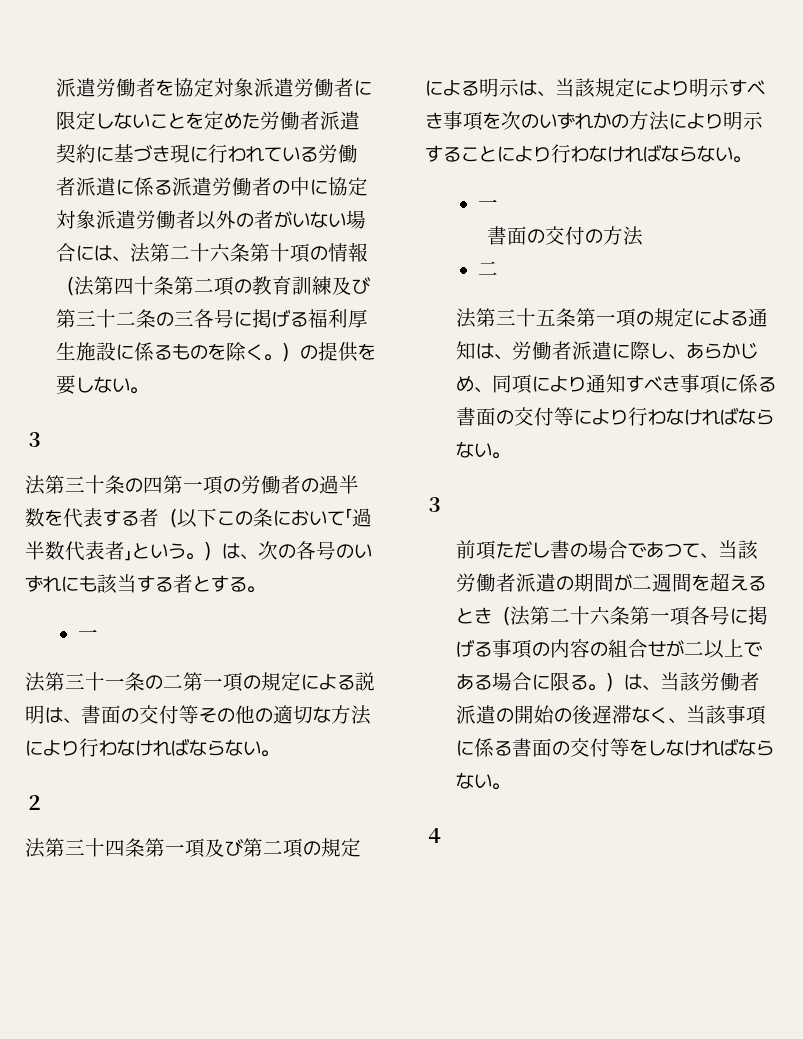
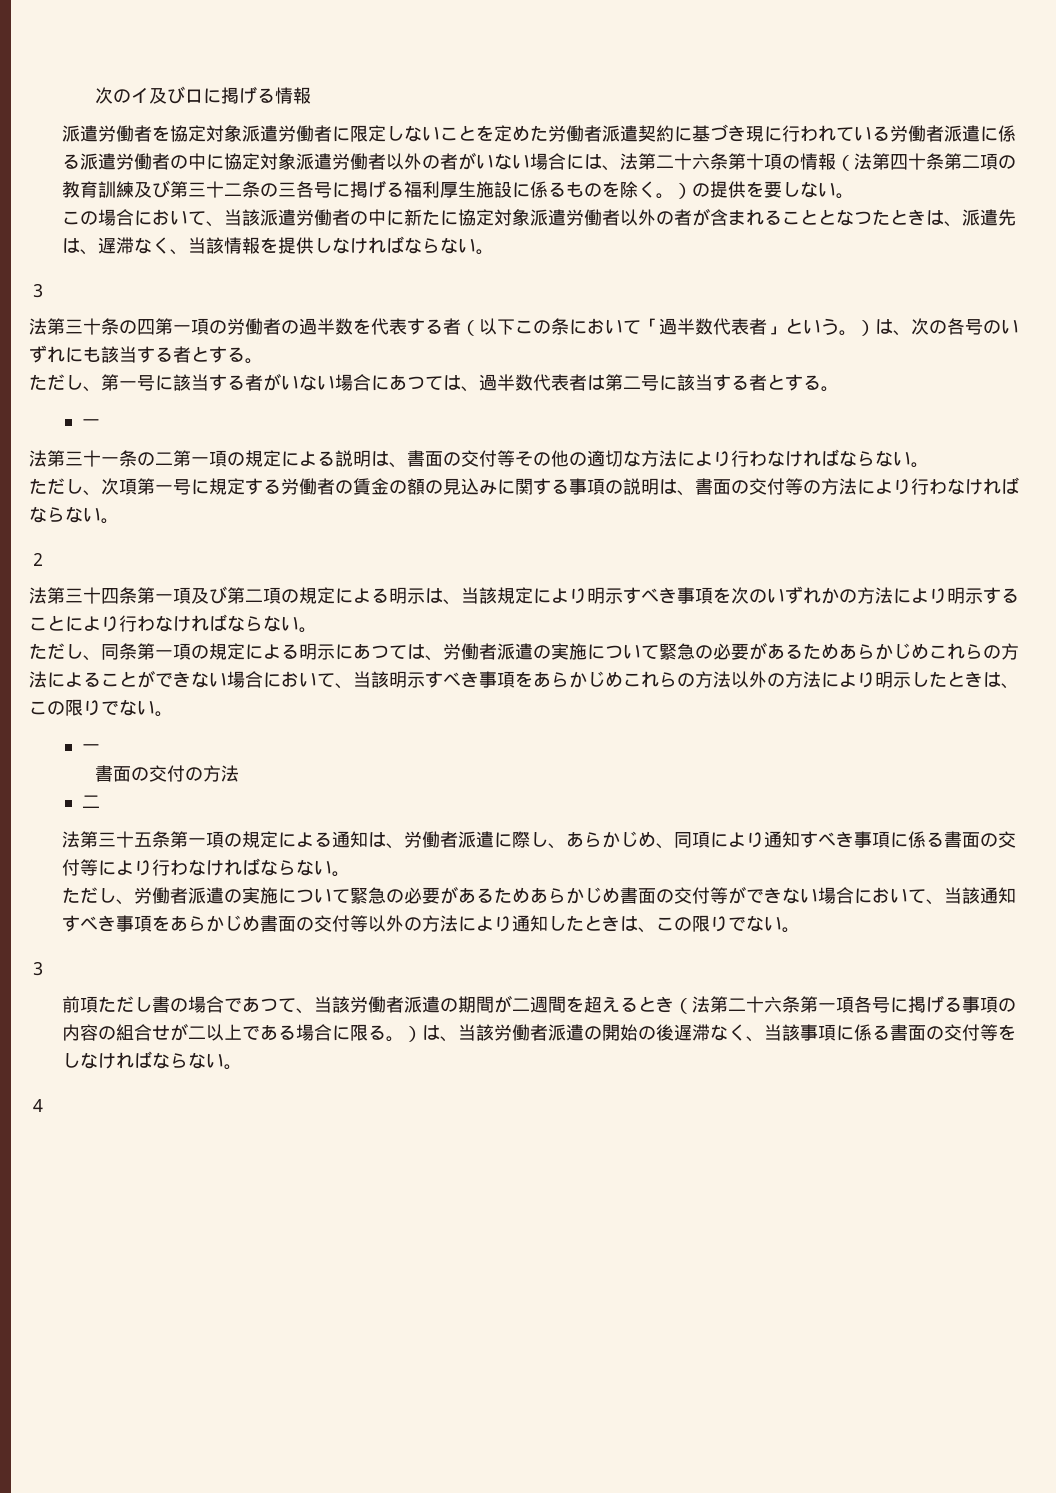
+ 次のイ及びロに掲げる情報
+ この場合において、当該派遣労働者の中に新たに協定対象派遣労働者以外の者が含まれることとなつたときは、派遣先は、遅滞なく、当該情報を提供しなければならない。
+ ただし、第一号に該当する者がいない場合にあつては、過半数代表者は第二号に該当する者とする。
+ ただし、次項第一号に規定する労働者の賃金の額の見込みに関する事項の説明は、書面の交付等の方法により行わなければならない。
+ ただし、同条第一項の規定による明示にあつては、労働者派遣の実施について緊急の必要があるためあらかじめこれらの方法によることができない場合において、当該明示すべき事項をあらかじめこれらの方法以外の方法により明示したときは、この限りでない。
+ ただし、労働者派遣の実施について緊急の必要があるためあらかじめ書面の交付等ができない場合において、当該通知すべき事項をあらかじめ書面の交付等以外の方法により通知したときは、この限りでない。

